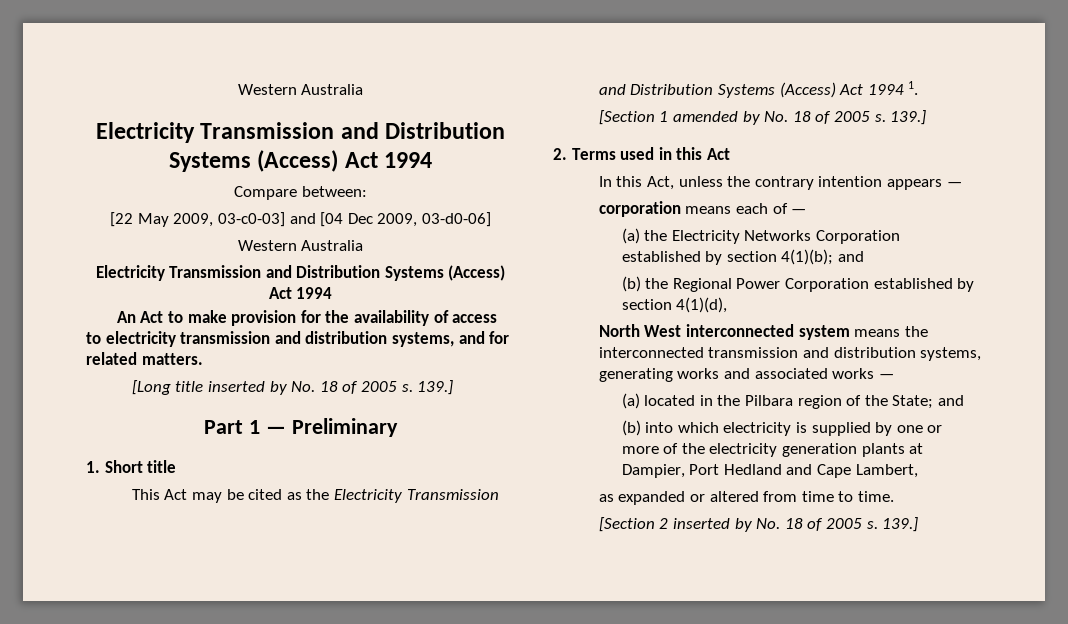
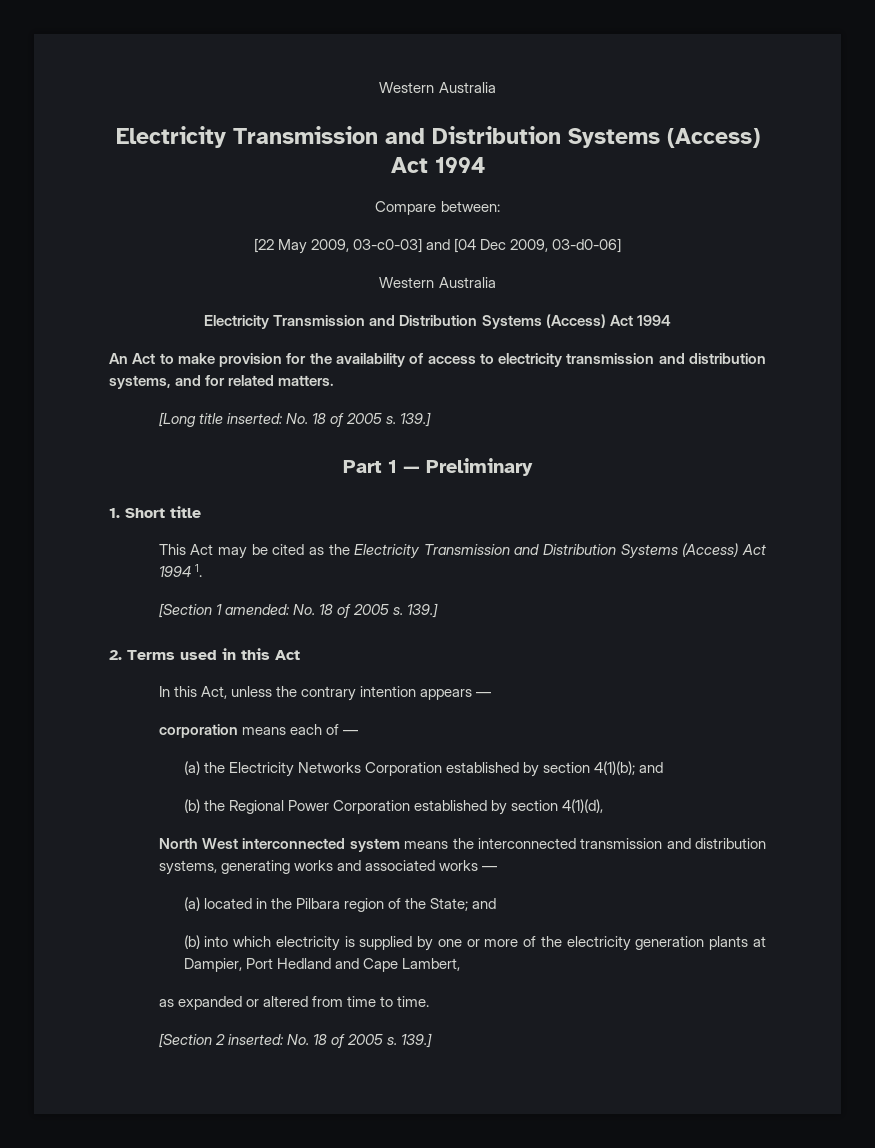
- [Long title inserted by No. 18 of 2005 s.
+ [Long title inserted: No. 18 of 2005 s.
- [Section 1 amended by No. 18 of 2005 s.
+ [Section 1 amended: No. 18 of 2005 s.
- [Section 2 inserted by No. 18 of 2005 s.
+ [Section 2 inserted: No. 18 of 2005 s.

